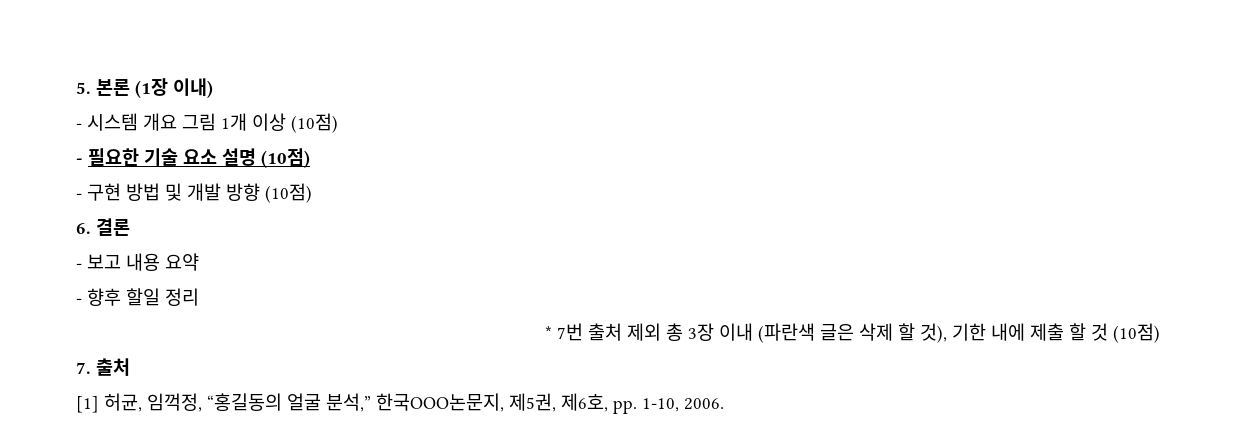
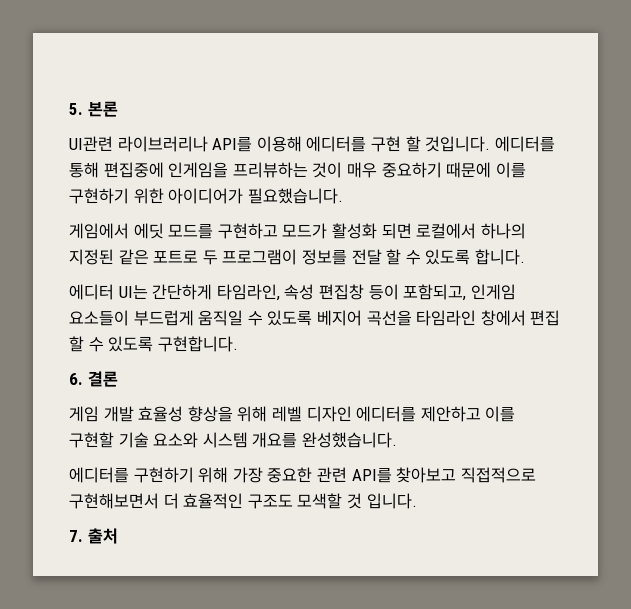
- 5. 본론 (1장 이내)
- - 시스템 개요 그림 1개 이상 (10점)
- - 필요한 기술 요소 설명 (10점)
- - 구현 방법 및 개발 방향 (10점)
+ 5. 본론
+ UI관련 라이브러리나 API를 이용해 에디터를 구현 할 것입니다. 에디터를 통해 편집중에 인게임을 프리뷰하는 것이 매우 중요하기 때문에 이를 구현하기 위한 아이디어가 필요했습니다.
+ 게임에서 에딧 모드를 구현하고 모드가 활성화 되면 로컬에서 하나의 지정된 같은 포트로 두 프로그램이 정보를 전달 할 수 있도록 합니다.
+ 에디터 UI는 간단하게 타임라인, 속성 편집창 등이 포함되고, 인게임 요소들이 부드럽게 움직일 수 있도록 베지어 곡선을 타임라인 창에서 편집 할 수 있도록 구현합니다.
  6. 결론
- - 보고 내용 요약
- - 향후 할일 정리
- * 7번 출처 제외 총 3장 이내 (파란색 글은 삭제 할 것), 기한 내에 제출 할 것 (10점)
+ 게임 개발 효율성 향상을 위해 레벨 디자인 에디터를 제안하고 이를 구현할 기술 요소와 시스템 개요를 완성했습니다.
+ 에디터를 구현하기 위해 가장 중요한 관련 API를 찾아보고 직접적으로 구현해보면서 더 효율적인 구조도 모색할 것 입니다.
  7. 출처
- [1] 허균, 임꺽정, “홍길동의 얼굴 분석,” 한국OOO논문지, 제5권, 제6호, pp. 1-10, 2006.

